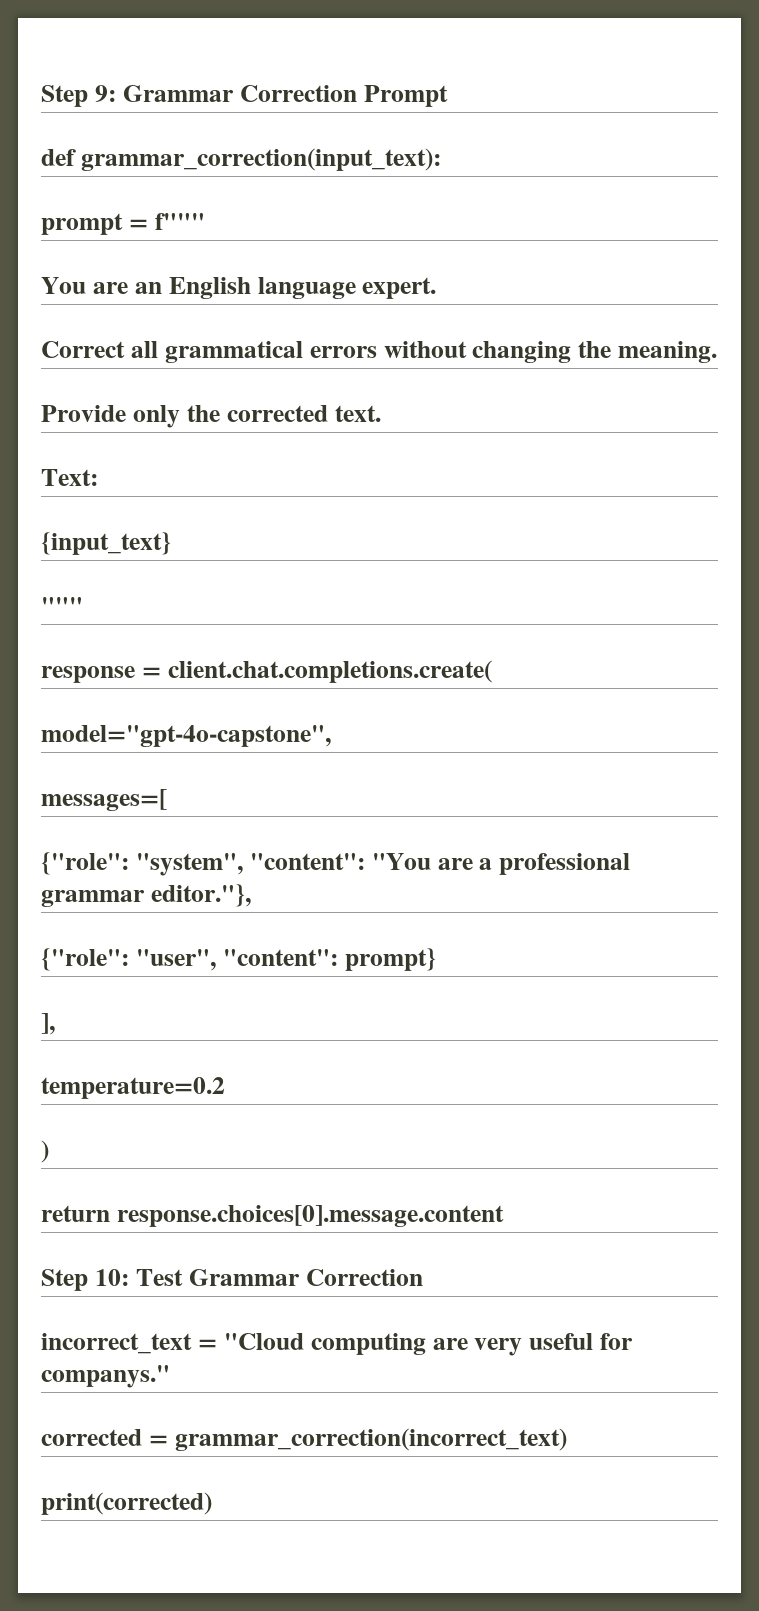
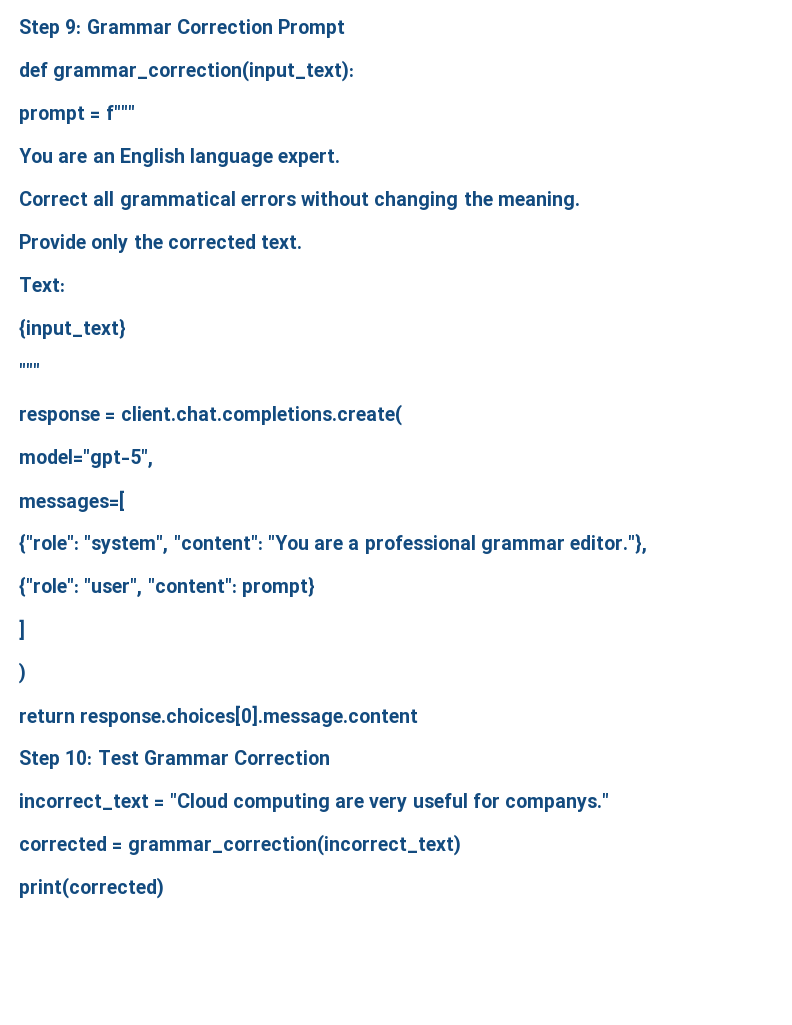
- model="gpt-4o-capstone",
+ model="gpt-5",
- ],
- temperature=0.2
+ ]

